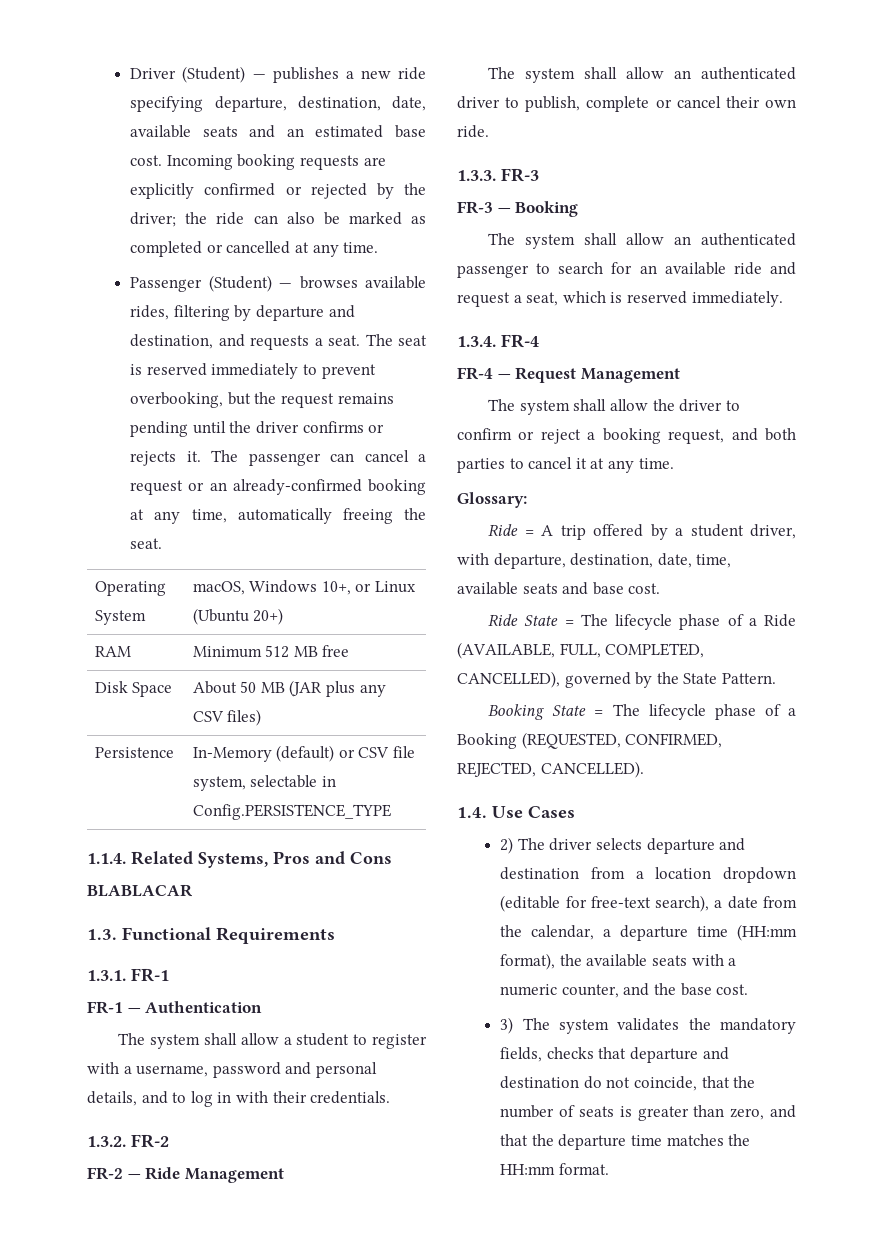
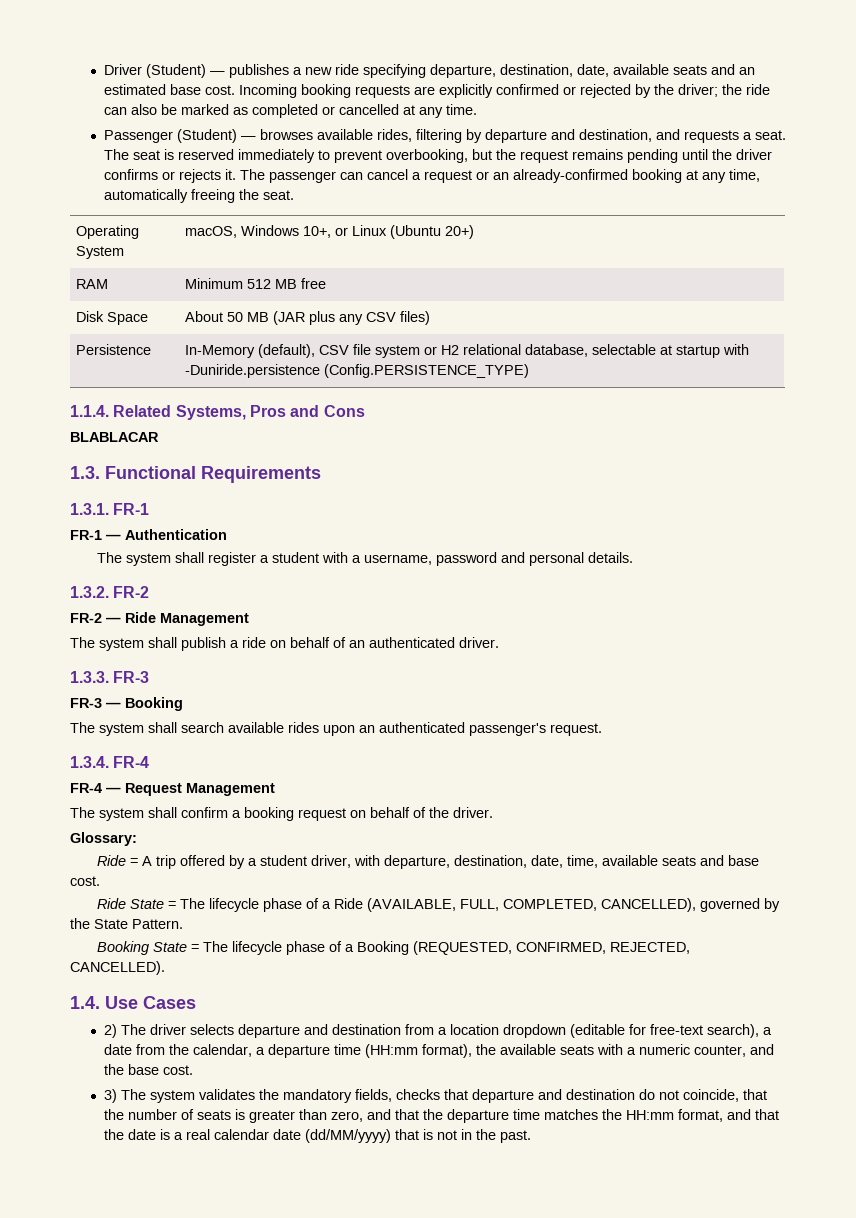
- Persistence | In-Memory (default) or CSV file system, selectable in Config.PERSISTENCE_TYPE
+ Persistence | In-Memory (default), CSV file system or H2 relational database, selectable at startup with -Duniride.persistence (Config.PERSISTENCE_TYPE)
- The system shall allow a student to register with a username, password and personal details, and to log in with their credentials.
+ The system shall register a student with a username, password and personal details.
- The system shall allow an authenticated driver to publish, complete or cancel their own ride.
+ The system shall publish a ride on behalf of an authenticated driver.
- The system shall allow an authenticated passenger to search for an available ride and request a seat, which is reserved immediately.
+ The system shall search available rides upon an authenticated passenger's request.
- The system shall allow the driver to confirm or reject a booking request, and both parties to cancel it at any time.
+ The system shall confirm a booking request on behalf of the driver.
- 3) The system validates the mandatory fields, checks that departure and destination do not coincide, that the number of seats is greater than zero, and that the departure time matches the HH:mm format.
+ 3) The system validates the mandatory fields, checks that departure and destination do not coincide, that the number of seats is greater than zero, and that the departure time matches the HH:mm format, and that the date is a real calendar date (dd/MM/yyyy) that is not in the past.

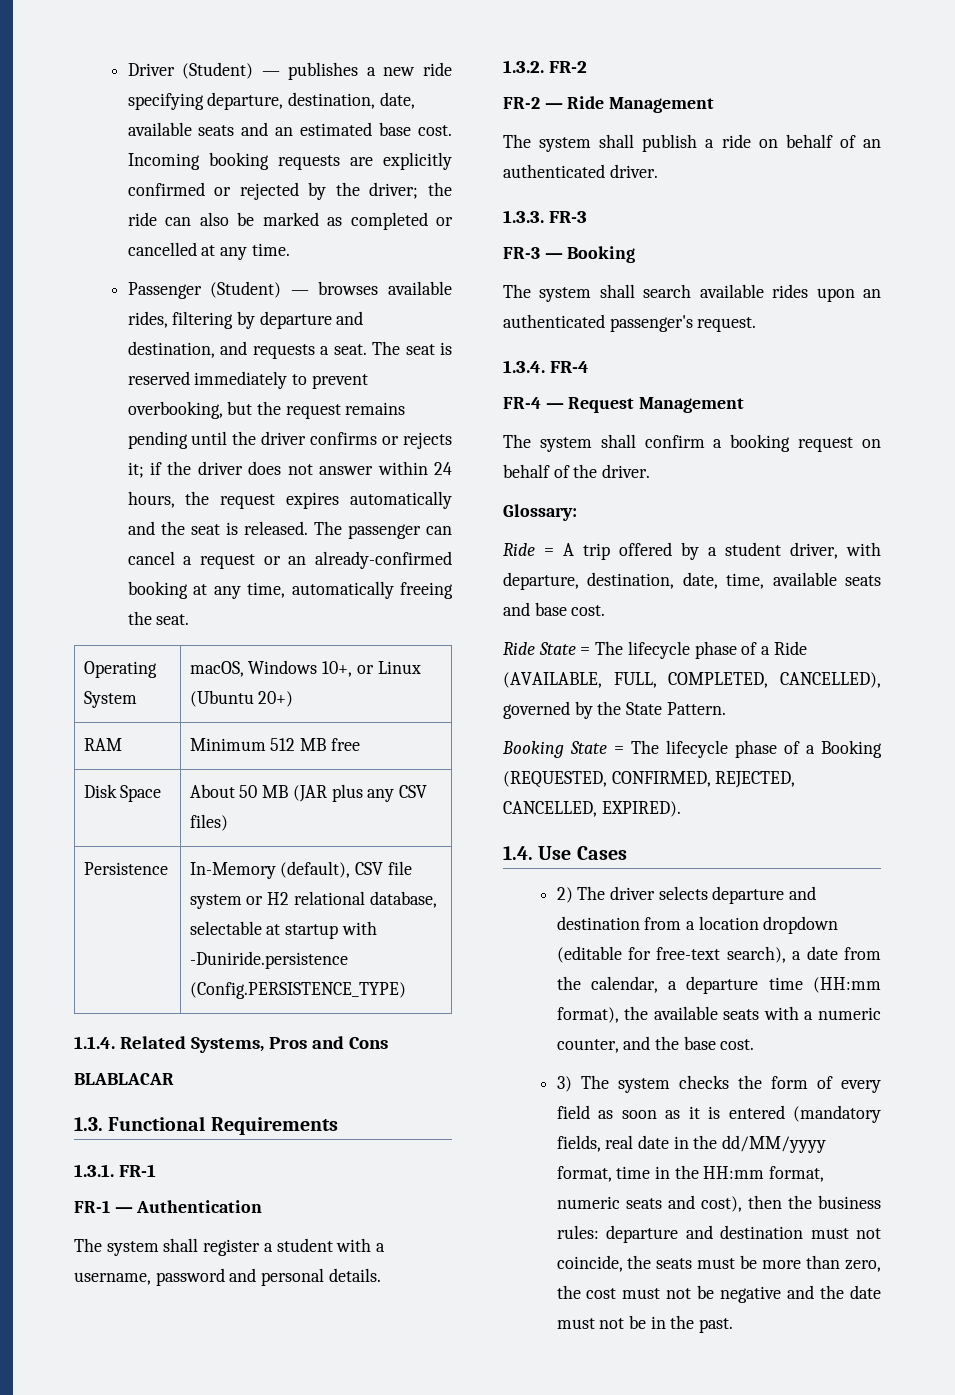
- The seat is reserved immediately to prevent overbooking, but the request remains pending until the driver confirms or rejects it.
+ The seat is reserved immediately to prevent overbooking, but the request remains pending until the driver confirms or rejects it; if the driver does not answer within 24 hours, the request expires automatically and the seat is released.
- Booking State = The lifecycle phase of a Booking (REQUESTED, CONFIRMED, REJECTED, CANCELLED).
+ Booking State = The lifecycle phase of a Booking (REQUESTED, CONFIRMED, REJECTED, CANCELLED, EXPIRED).
- 3) The system validates the mandatory fields, checks that departure and destination do not coincide, that the number of seats is greater than zero, and that the departure time matches the HH:mm format, and that the date is a real calendar date (dd/MM/yyyy) that is not in the past.
+ 3) The system checks the form of every field as soon as it is entered (mandatory fields, real date in the dd/MM/yyyy format, time in the HH:mm format, numeric seats and cost), then the business rules: departure and destination must not coincide, the seats must be more than zero, the cost must not be negative and the date must not be in the past.

